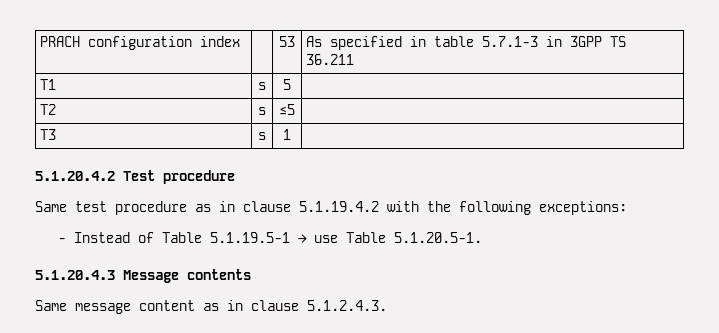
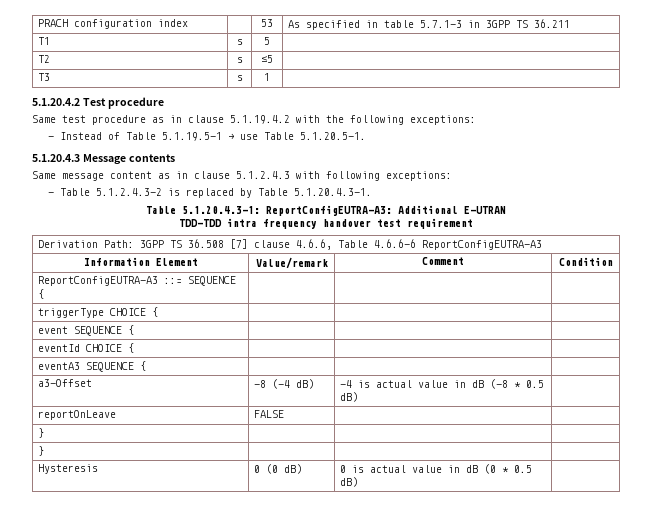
- Same message content as in clause 5.1.2.4.3.
+ Same message content as in clause 5.1.2.4.3 with following exceptions:
+ - Table 5.1.2.4.3-2 is replaced by Table 5.1.20.4.3-1.
+ Table 5.1.20.4.3-1: ReportConfigEUTRA-A3: Additional E-UTRAN
+ TDD-TDD intra frequency handover test requirement
+ Derivation Path: 3GPP TS 36.508 [7] clause 4.6.6, Table 4.6.6-6 ReportConfigEUTRA-A3
+ Information Element | Value/remark | Comment | Condition
+ ReportConfigEUTRA-A3 ::= SEQUENCE { | | |
+ triggerType CHOICE { | | |
+ event SEQUENCE { | | |
+ eventId CHOICE { | | |
+ eventA3 SEQUENCE { | | |
+ a3-Offset | -8 (-4 dB) | -4 is actual value in dB (-8 * 0.5 dB) |
+ reportOnLeave | FALSE | |
+ } | | |
+ } | | |
+ Hysteresis | 0 (0 dB) | 0 is actual value in dB (0 * 0.5 dB) |

